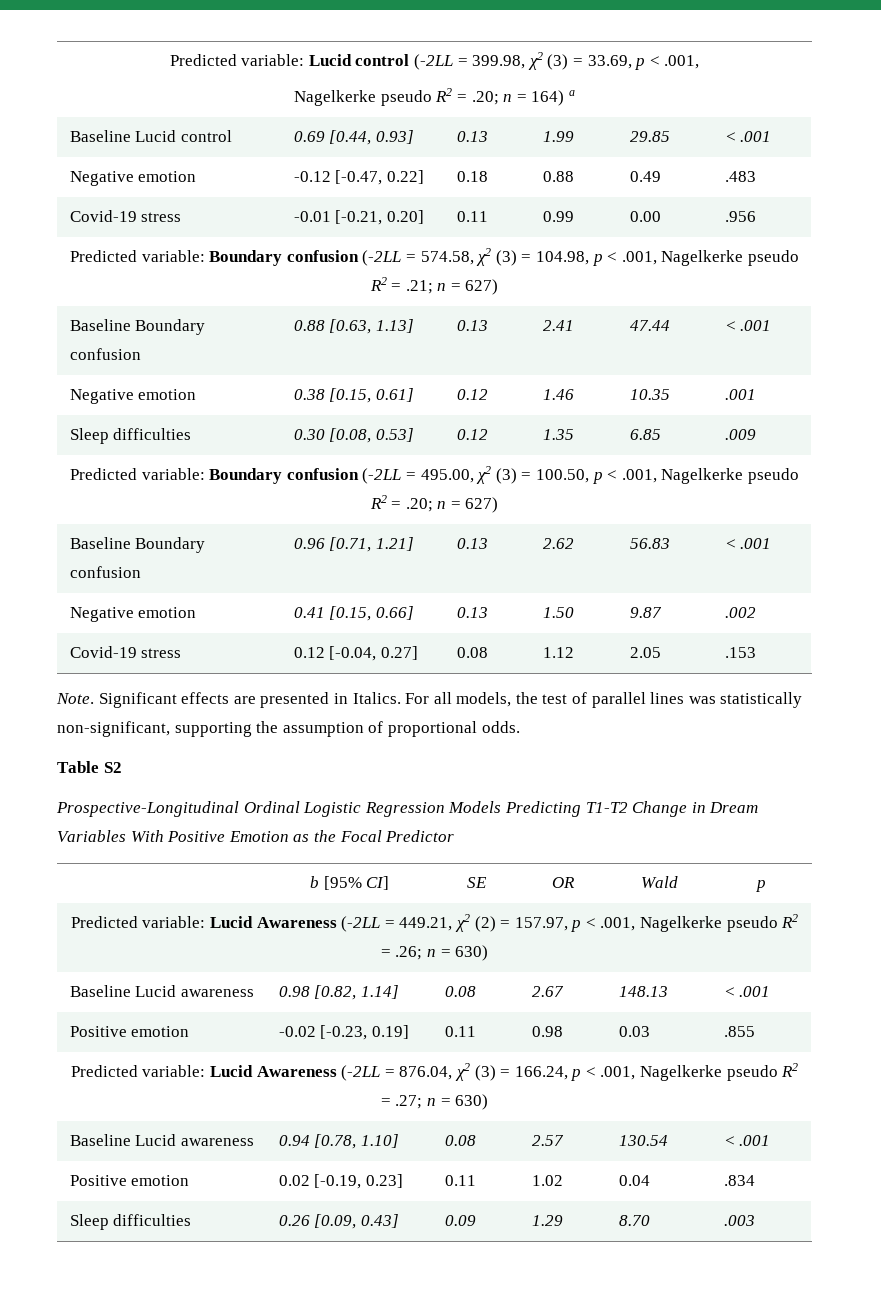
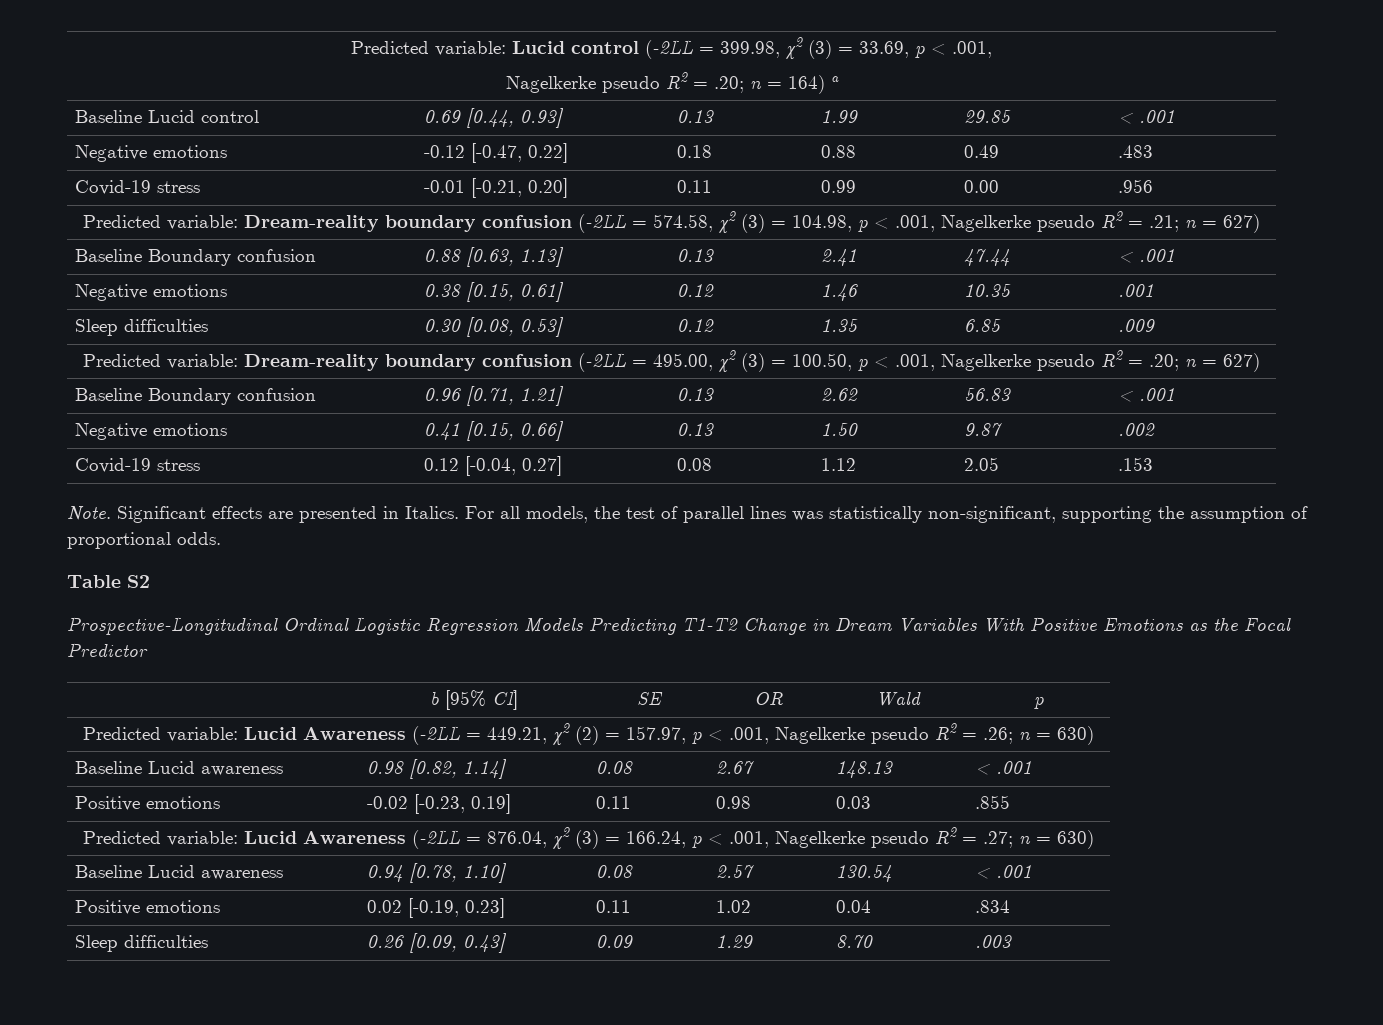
- Negative emotion | -0.12 [-0.47, 0.22] | 0.18 | 0.88 | 0.49 | .483
+ Negative emotions | -0.12 [-0.47, 0.22] | 0.18 | 0.88 | 0.49 | .483
- Predicted variable: Boundary confusion (-2LL = 574.58, χ2 (3) = 104.98, p < .001, Nagelkerke pseudo R2 = .21; n = 627)
+ Predicted variable: Dream-reality boundary confusion (-2LL = 574.58, χ2 (3) = 104.98, p < .001, Nagelkerke pseudo R2 = .21; n = 627)
- Negative emotion | 0.38 [0.15, 0.61] | 0.12 | 1.46 | 10.35 | .001
+ Negative emotions | 0.38 [0.15, 0.61] | 0.12 | 1.46 | 10.35 | .001
- Predicted variable: Boundary confusion (-2LL = 495.00, χ2 (3) = 100.50, p < .001, Nagelkerke pseudo R2 = .20; n = 627)
+ Predicted variable: Dream-reality boundary confusion (-2LL = 495.00, χ2 (3) = 100.50, p < .001, Nagelkerke pseudo R2 = .20; n = 627)
- Negative emotion | 0.41 [0.15, 0.66] | 0.13 | 1.50 | 9.87 | .002
+ Negative emotions | 0.41 [0.15, 0.66] | 0.13 | 1.50 | 9.87 | .002
- Prospective-Longitudinal Ordinal Logistic Regression Models Predicting T1-T2 Change in Dream Variables With Positive Emotion as the Focal Predictor
+ Prospective-Longitudinal Ordinal Logistic Regression Models Predicting T1-T2 Change in Dream Variables With Positive Emotions as the Focal Predictor
- Positive emotion | -0.02 [-0.23, 0.19] | 0.11 | 0.98 | 0.03 | .855
+ Positive emotions | -0.02 [-0.23, 0.19] | 0.11 | 0.98 | 0.03 | .855
- Positive emotion | 0.02 [-0.19, 0.23] | 0.11 | 1.02 | 0.04 | .834
+ Positive emotions | 0.02 [-0.19, 0.23] | 0.11 | 1.02 | 0.04 | .834

